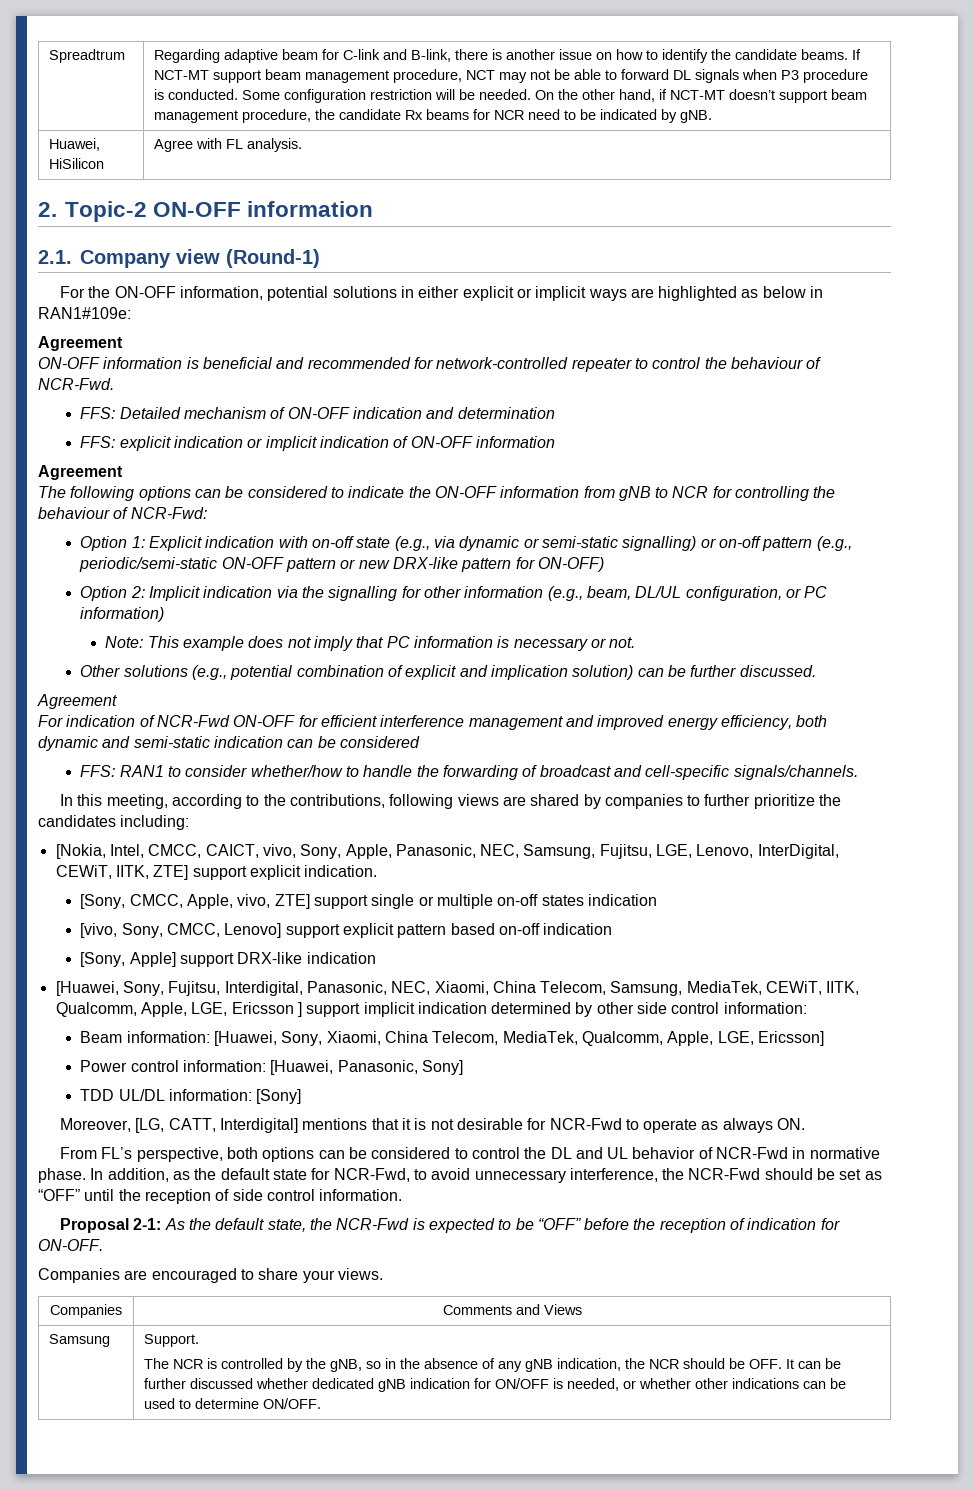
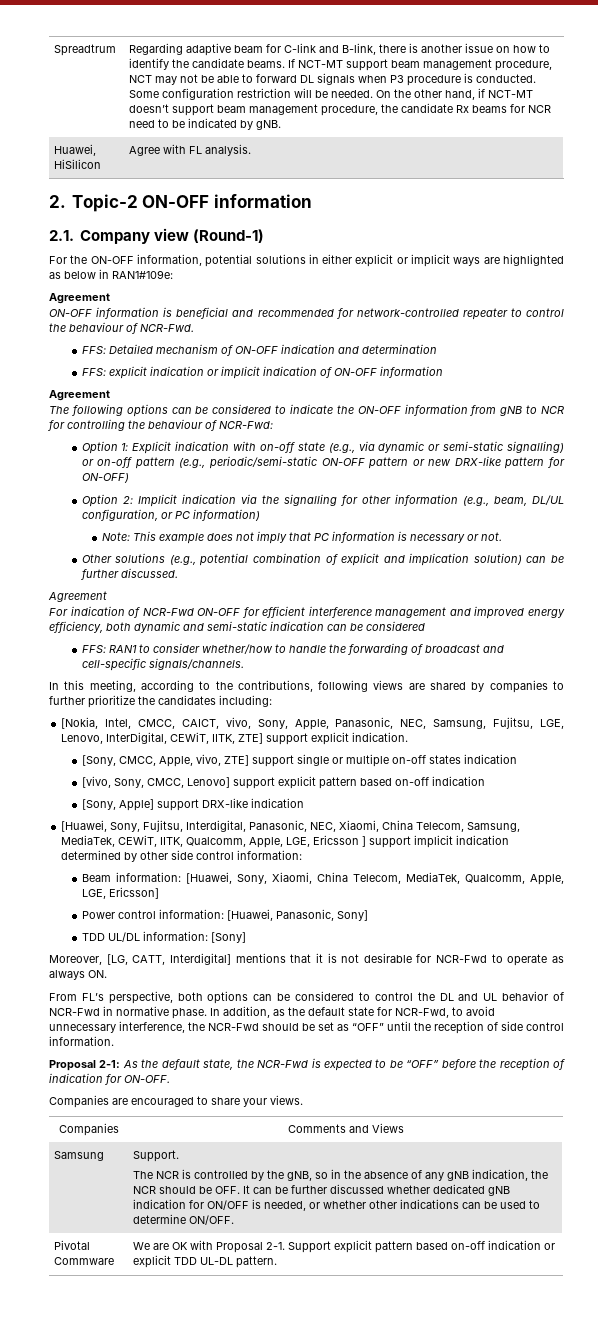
+ Pivotal Commware | We are OK with Proposal 2-1. Support explicit pattern based on-off indication or explicit TDD UL-DL pattern.

